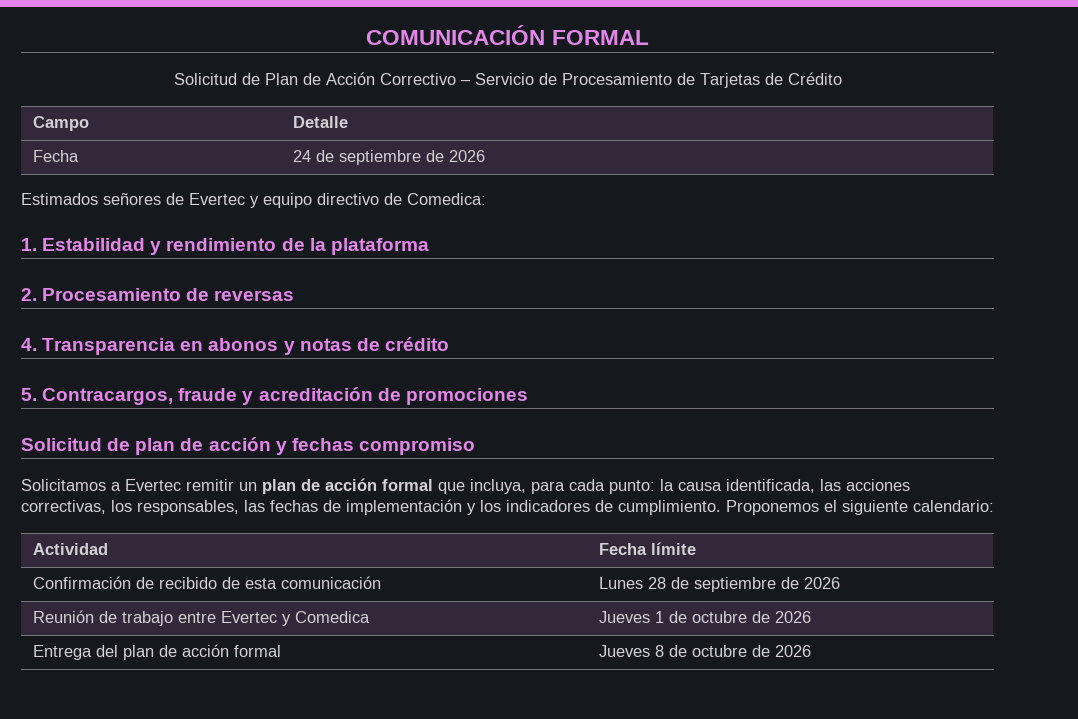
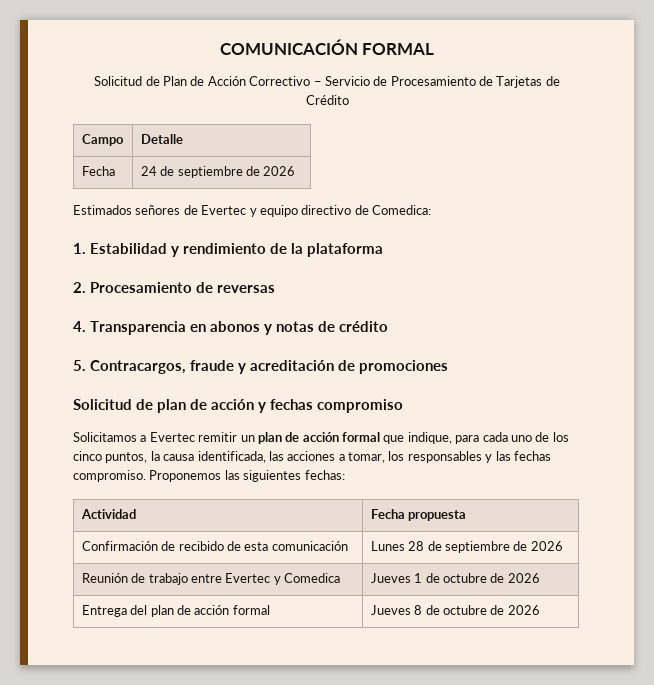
- Solicitamos a Evertec remitir un plan de acción formal que incluya, para cada punto: la causa identificada, las acciones correctivas, los responsables, las fechas de implementación y los indicadores de cumplimiento. Proponemos el siguiente calendario:
+ Solicitamos a Evertec remitir un plan de acción formal que indique, para cada uno de los cinco puntos, la causa identificada, las acciones a tomar, los responsables y las fechas compromiso. Proponemos las siguientes fechas:
- Actividad | Fecha límite
+ Actividad | Fecha propuesta

